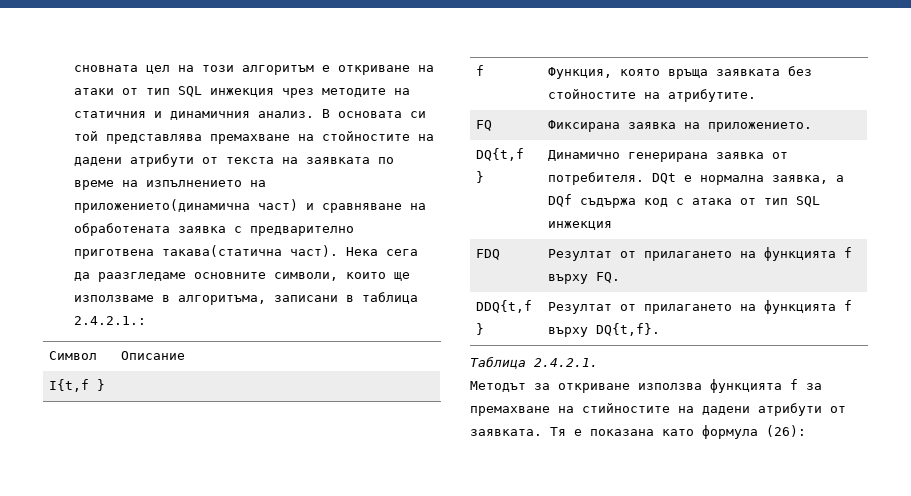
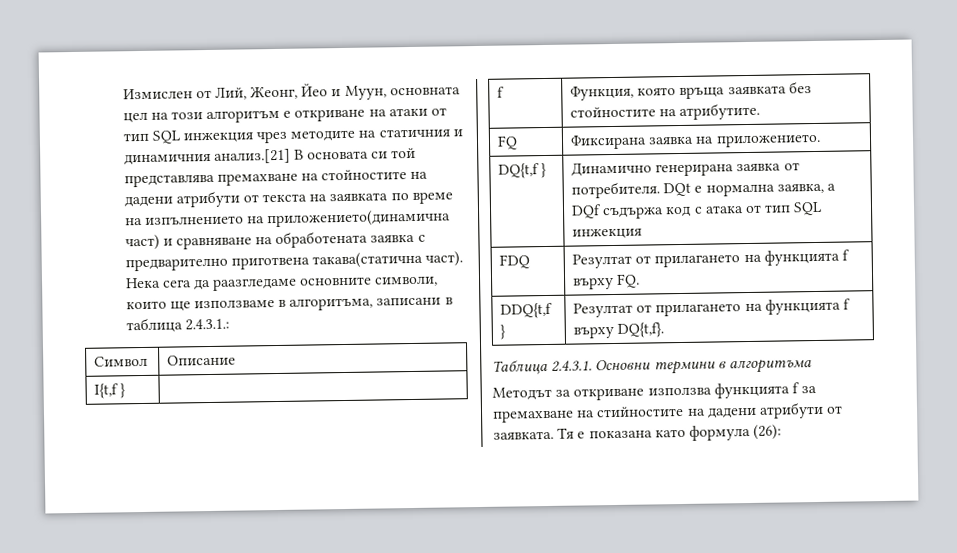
- сновната цел на този алгоритъм е откриване на атаки от тип SQL инжекция чрез методите на статичния и динамичния анализ. В основата си той представлява премахване на стойностите на дадени атрибути от текста на заявката по време на изпълнението на приложението(динамична част) и сравняване на обработената заявка с предварително приготвена такава(статична част).
+ Измислен от Лий, Жеонг, Йео и Муун, основната цел на този алгоритъм е откриване на атаки от тип SQL инжекция чрез методите на статичния и динамичния анализ.[21] В основата си той представлява премахване на стойностите на дадени атрибути от текста на заявката по време на изпълнението на приложението(динамична част) и сравняване на обработената заявка с предварително приготвена такава(статична част).
- Нека сега да раазгледаме основните символи, които ще използваме в алгоритъма, записани в таблица 2.4.2.1.:
+ Нека сега да раазгледаме основните символи, които ще използваме в алгоритъма, записани в таблица 2.4.3.1.:
- Таблица 2.4.2.1.
+ Таблица 2.4.3.1. Основни термини в алгоритъма

